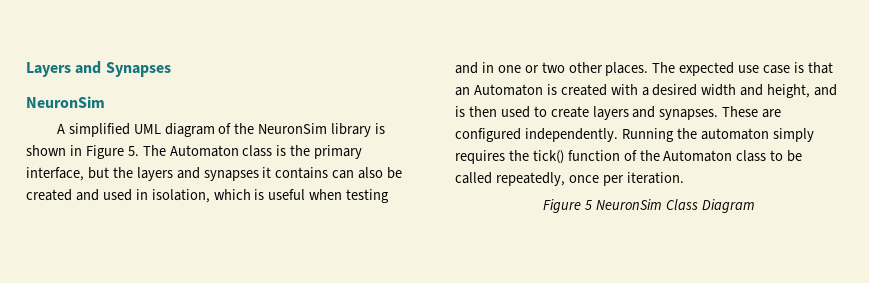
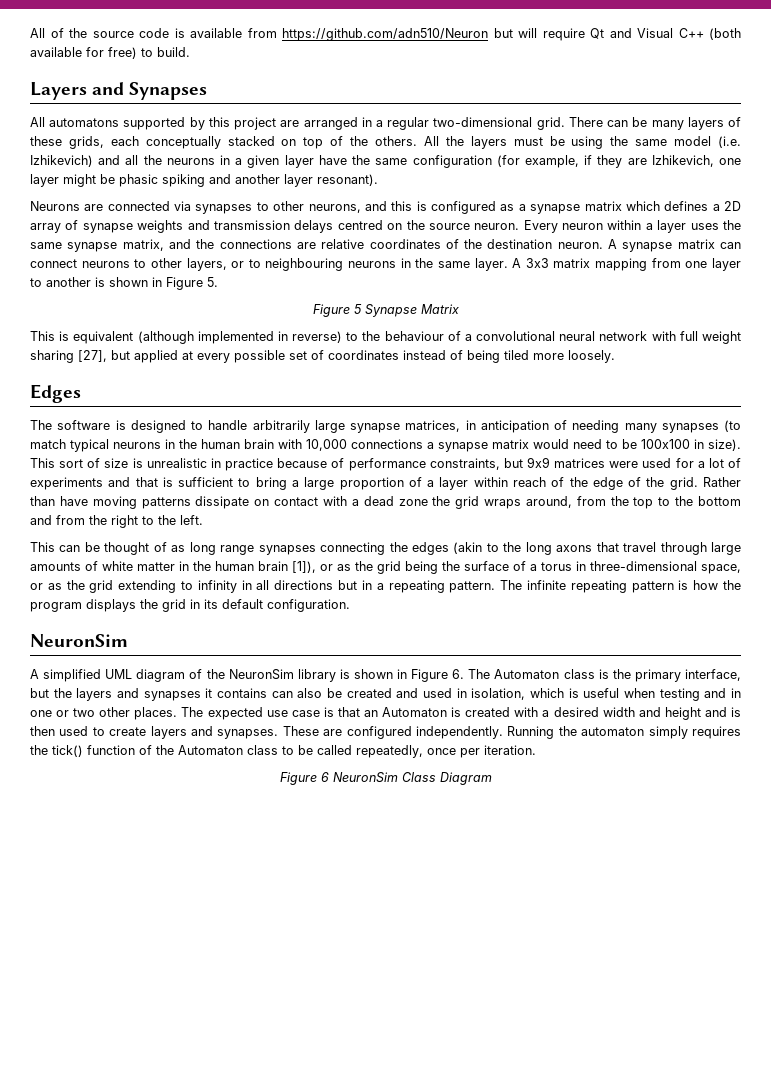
+ All of the source code is available from https://github.com/adn510/Neuron but will require Qt and Visual C++ (both available for free) to build.
  Layers and Synapses
+ All automatons supported by this project are arranged in a regular two-dimensional grid. There can be many layers of these grids, each conceptually stacked on top of the others. All the layers must be using the same model (i.e. Izhikevich) and all the neurons in a given layer have the same configuration (for example, if they are Izhikevich, one layer might be phasic spiking and another layer resonant).
+ Neurons are connected via synapses to other neurons, and this is configured as a synapse matrix which defines a 2D array of synapse weights and transmission delays centred on the source neuron. Every neuron within a layer uses the same synapse matrix, and the connections are relative coordinates of the destination neuron. A synapse matrix can connect neurons to other layers, or to neighbouring neurons in the same layer. A 3x3 matrix mapping from one layer to another is shown in Figure 5.
+ Figure 5 Synapse Matrix
+ This is equivalent (although implemented in reverse) to the behaviour of a convolutional neural network with full weight sharing [27], but applied at every possible set of coordinates instead of being tiled more loosely.
+ Edges
+ The software is designed to handle arbitrarily large synapse matrices, in anticipation of needing many synapses (to match typical neurons in the human brain with 10,000 connections a synapse matrix would need to be 100x100 in size). This sort of size is unrealistic in practice because of performance constraints, but 9x9 matrices were used for a lot of experiments and that is sufficient to bring a large proportion of a layer within reach of the edge of the grid. Rather than have moving patterns dissipate on contact with a dead zone the grid wraps around, from the top to the bottom and from the right to the left.
+ This can be thought of as long range synapses connecting the edges (akin to the long axons that travel through large amounts of white matter in the human brain [1]), or as the grid being the surface of a torus in three-dimensional space, or as the grid extending to infinity in all directions but in a repeating pattern. The infinite repeating pattern is how the program displays the grid in its default configuration.
- A simplified UML diagram of the NeuronSim library is shown in Figure 5. The Automaton class is the primary interface, but the layers and synapses it contains can also be created and used in isolation, which is useful when testing and in one or two other places.
+ A simplified UML diagram of the NeuronSim library is shown in Figure 6. The Automaton class is the primary interface, but the layers and synapses it contains can also be created and used in isolation, which is useful when testing and in one or two other places.
- The expected use case is that an Automaton is created with a desired width and height, and is then used to create layers and synapses.
+ The expected use case is that an Automaton is created with a desired width and height and is then used to create layers and synapses.
- Figure 5 NeuronSim Class Diagram
+ Figure 6 NeuronSim Class Diagram

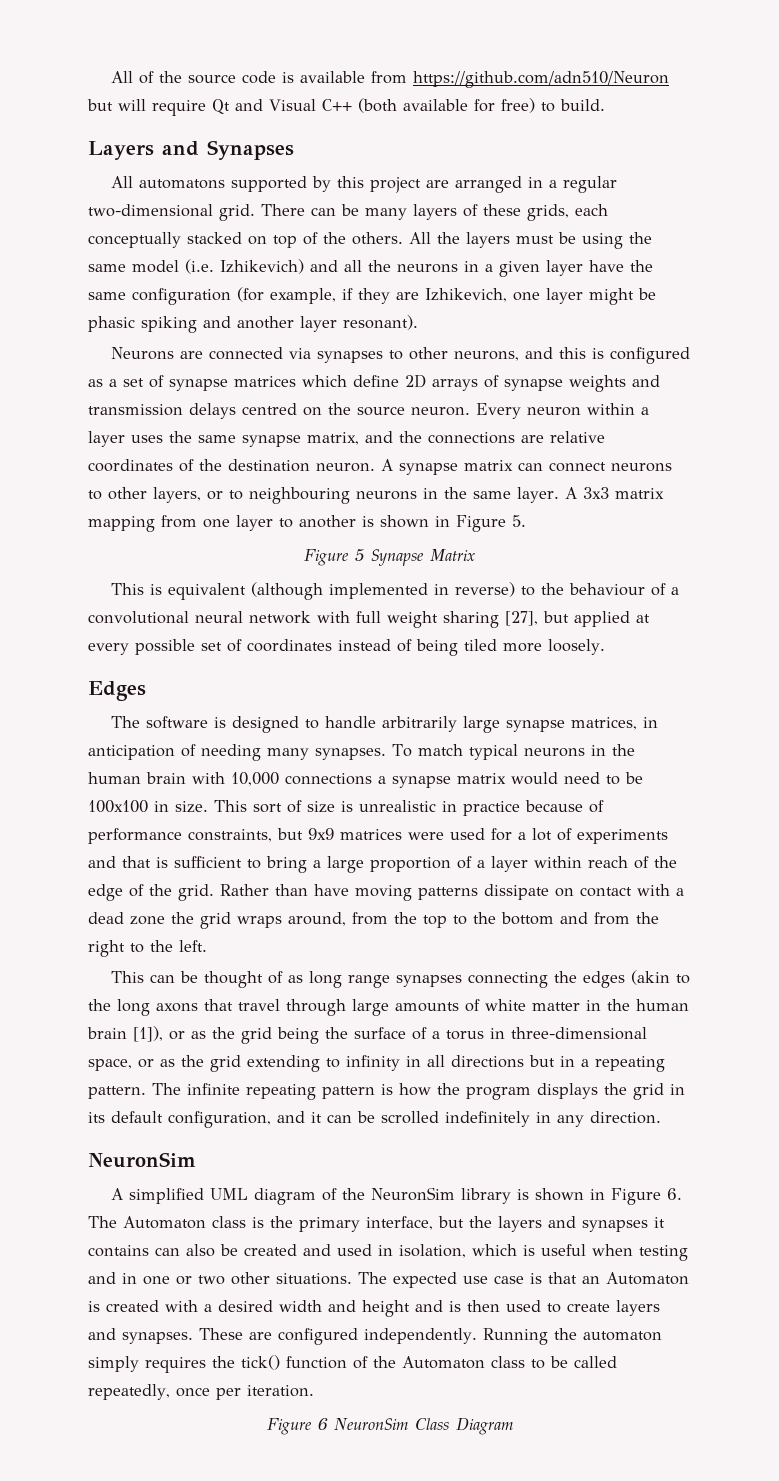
- Neurons are connected via synapses to other neurons, and this is configured as a synapse matrix which defines a 2D array of synapse weights and transmission delays centred on the source neuron.
+ Neurons are connected via synapses to other neurons, and this is configured as a set of synapse matrices which define 2D arrays of synapse weights and transmission delays centred on the source neuron.
- The software is designed to handle arbitrarily large synapse matrices, in anticipation of needing many synapses (to match typical neurons in the human brain with 10,000 connections a synapse matrix would need to be 100x100 in size).
+ The software is designed to handle arbitrarily large synapse matrices, in anticipation of needing many synapses. To match typical neurons in the human brain with 10,000 connections a synapse matrix would need to be 100x100 in size.
- The infinite repeating pattern is how the program displays the grid in its default configuration.
+ The infinite repeating pattern is how the program displays the grid in its default configuration, and it can be scrolled indefinitely in any direction.
- A simplified UML diagram of the NeuronSim library is shown in Figure 6. The Automaton class is the primary interface, but the layers and synapses it contains can also be created and used in isolation, which is useful when testing and in one or two other places.
+ A simplified UML diagram of the NeuronSim library is shown in Figure 6. The Automaton class is the primary interface, but the layers and synapses it contains can also be created and used in isolation, which is useful when testing and in one or two other situations.

